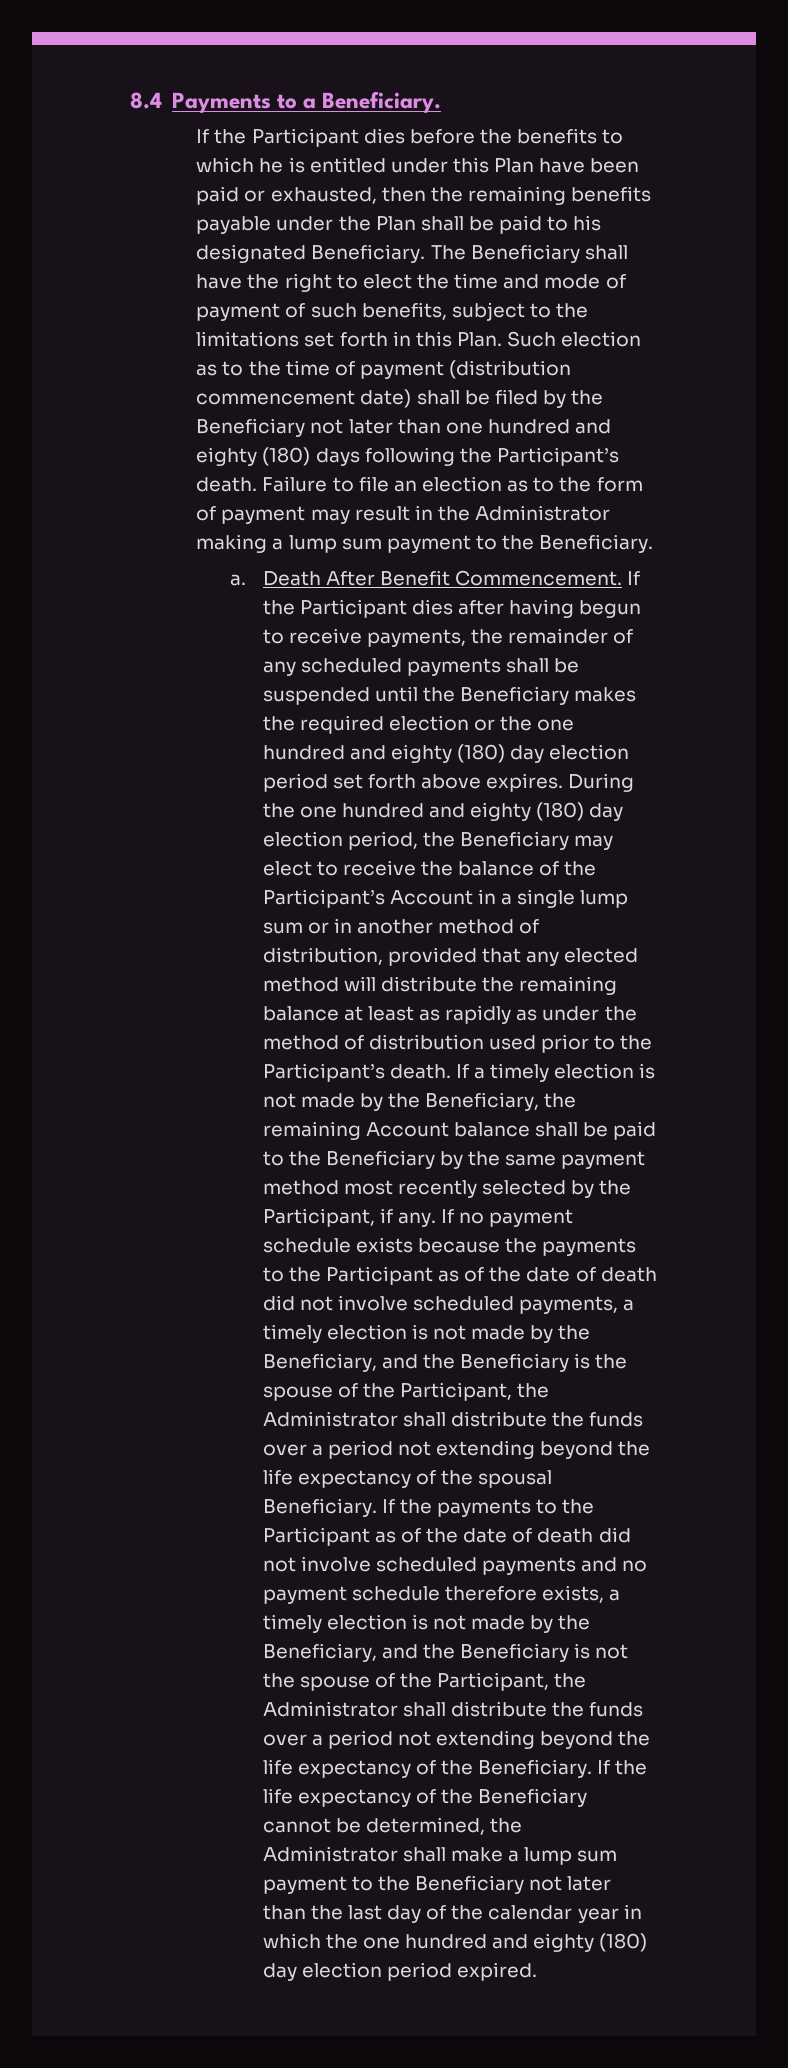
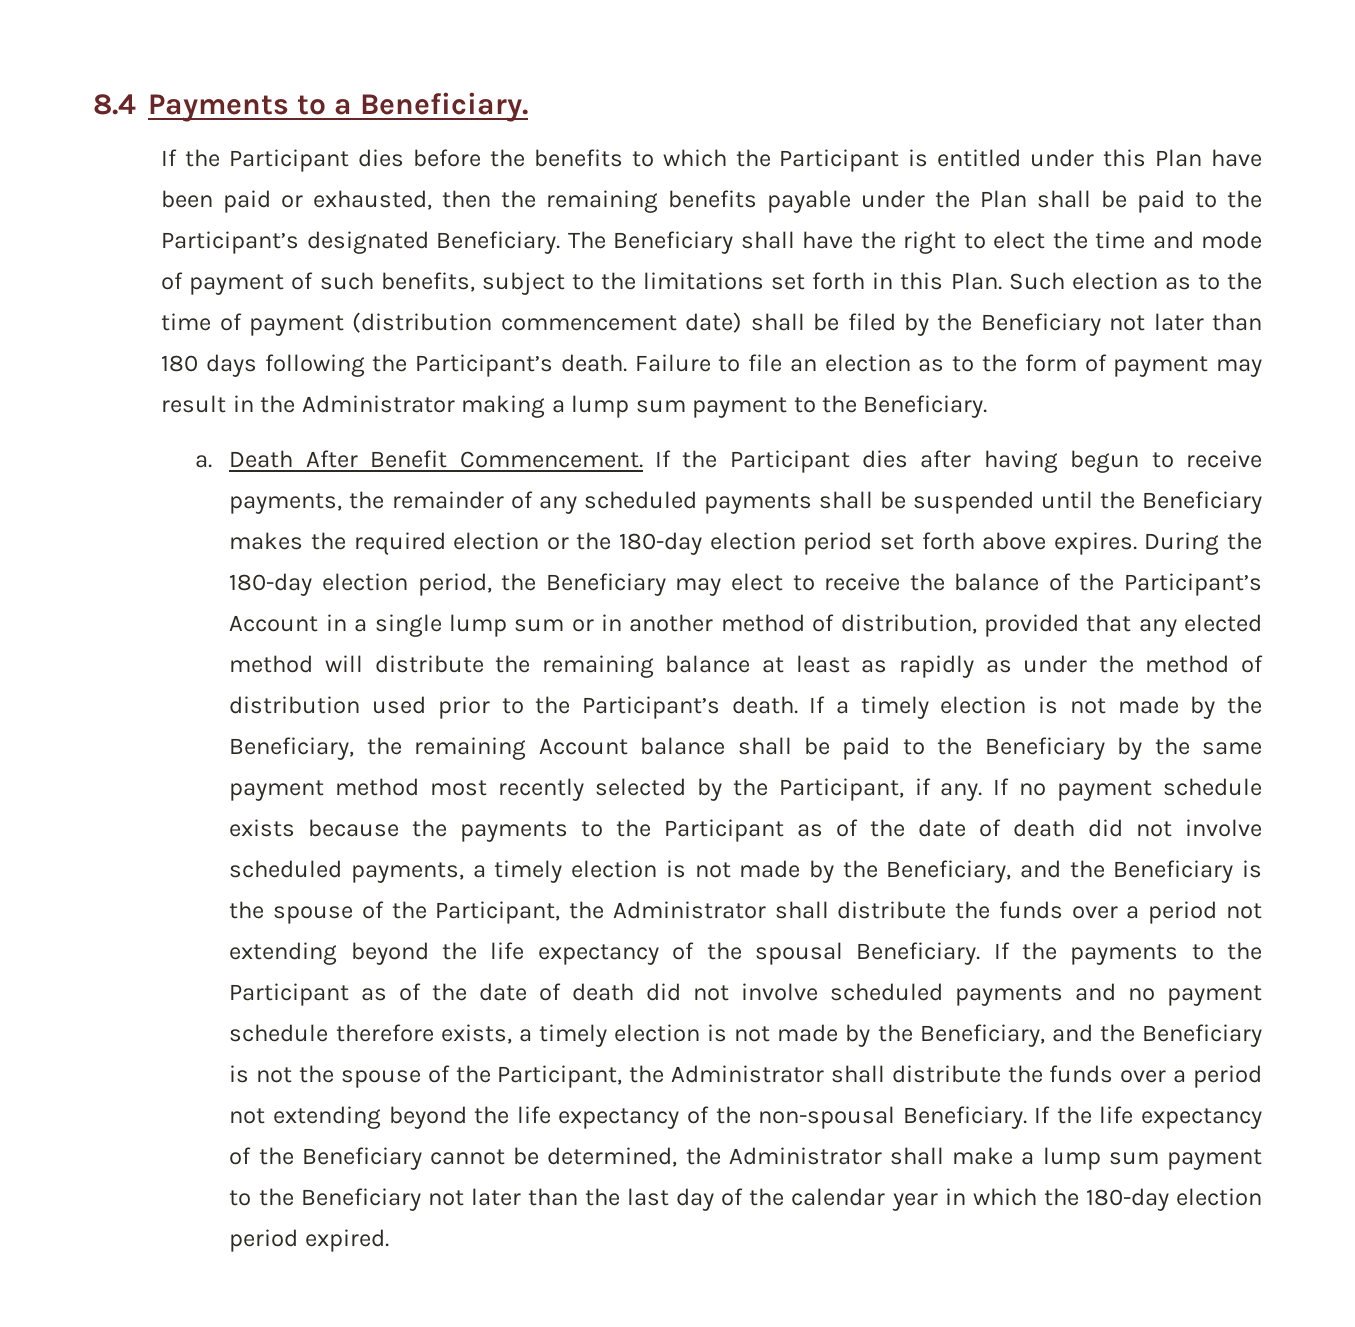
- If the Participant dies before the benefits to which he is entitled under this Plan have been paid or exhausted, then the remaining benefits payable under the Plan shall be paid to his designated Beneficiary.
+ If the Participant dies before the benefits to which the Participant is entitled under this Plan have been paid or exhausted, then the remaining benefits payable under the Plan shall be paid to the Participant’s designated Beneficiary.
- Such election as to the time of payment (distribution commencement date) shall be filed by the Beneficiary not later than one hundred and eighty (180) days following the Participant’s death.
+ Such election as to the time of payment (distribution commencement date) shall be filed by the Beneficiary not later than 180 days following the Participant’s death.
- If the Participant dies after having begun to receive payments, the remainder of any scheduled payments shall be suspended until the Beneficiary makes the required election or the one hundred and eighty (180) day election period set forth above expires.
+ If the Participant dies after having begun to receive payments, the remainder of any scheduled payments shall be suspended until the Beneficiary makes the required election or the 180-day election period set forth above expires.
- During the one hundred and eighty (180) day election period, the Beneficiary may elect to receive the balance of the Participant’s Account in a single lump sum or in another method of distribution, provided that any elected method will distribute the remaining balance at least as rapidly as under the method of distribution used prior to the Participant’s death.
+ During the 180-day election period, the Beneficiary may elect to receive the balance of the Participant’s Account in a single lump sum or in another method of distribution, provided that any elected method will distribute the remaining balance at least as rapidly as under the method of distribution used prior to the Participant’s death.
- If the payments to the Participant as of the date of death did not involve scheduled payments and no payment schedule therefore exists, a timely election is not made by the Beneficiary, and the Beneficiary is not the spouse of the Participant, the Administrator shall distribute the funds over a period not extending beyond the life expectancy of the Beneficiary.
+ If the payments to the Participant as of the date of death did not involve scheduled payments and no payment schedule therefore exists, a timely election is not made by the Beneficiary, and the Beneficiary is not the spouse of the Participant, the Administrator shall distribute the funds over a period not extending beyond the life expectancy of the non-spousal Beneficiary.
- If the life expectancy of the Beneficiary cannot be determined, the Administrator shall make a lump sum payment to the Beneficiary not later than the last day of the calendar year in which the one hundred and eighty (180) day election period expired.
+ If the life expectancy of the Beneficiary cannot be determined, the Administrator shall make a lump sum payment to the Beneficiary not later than the last day of the calendar year in which the 180-day election period expired.

